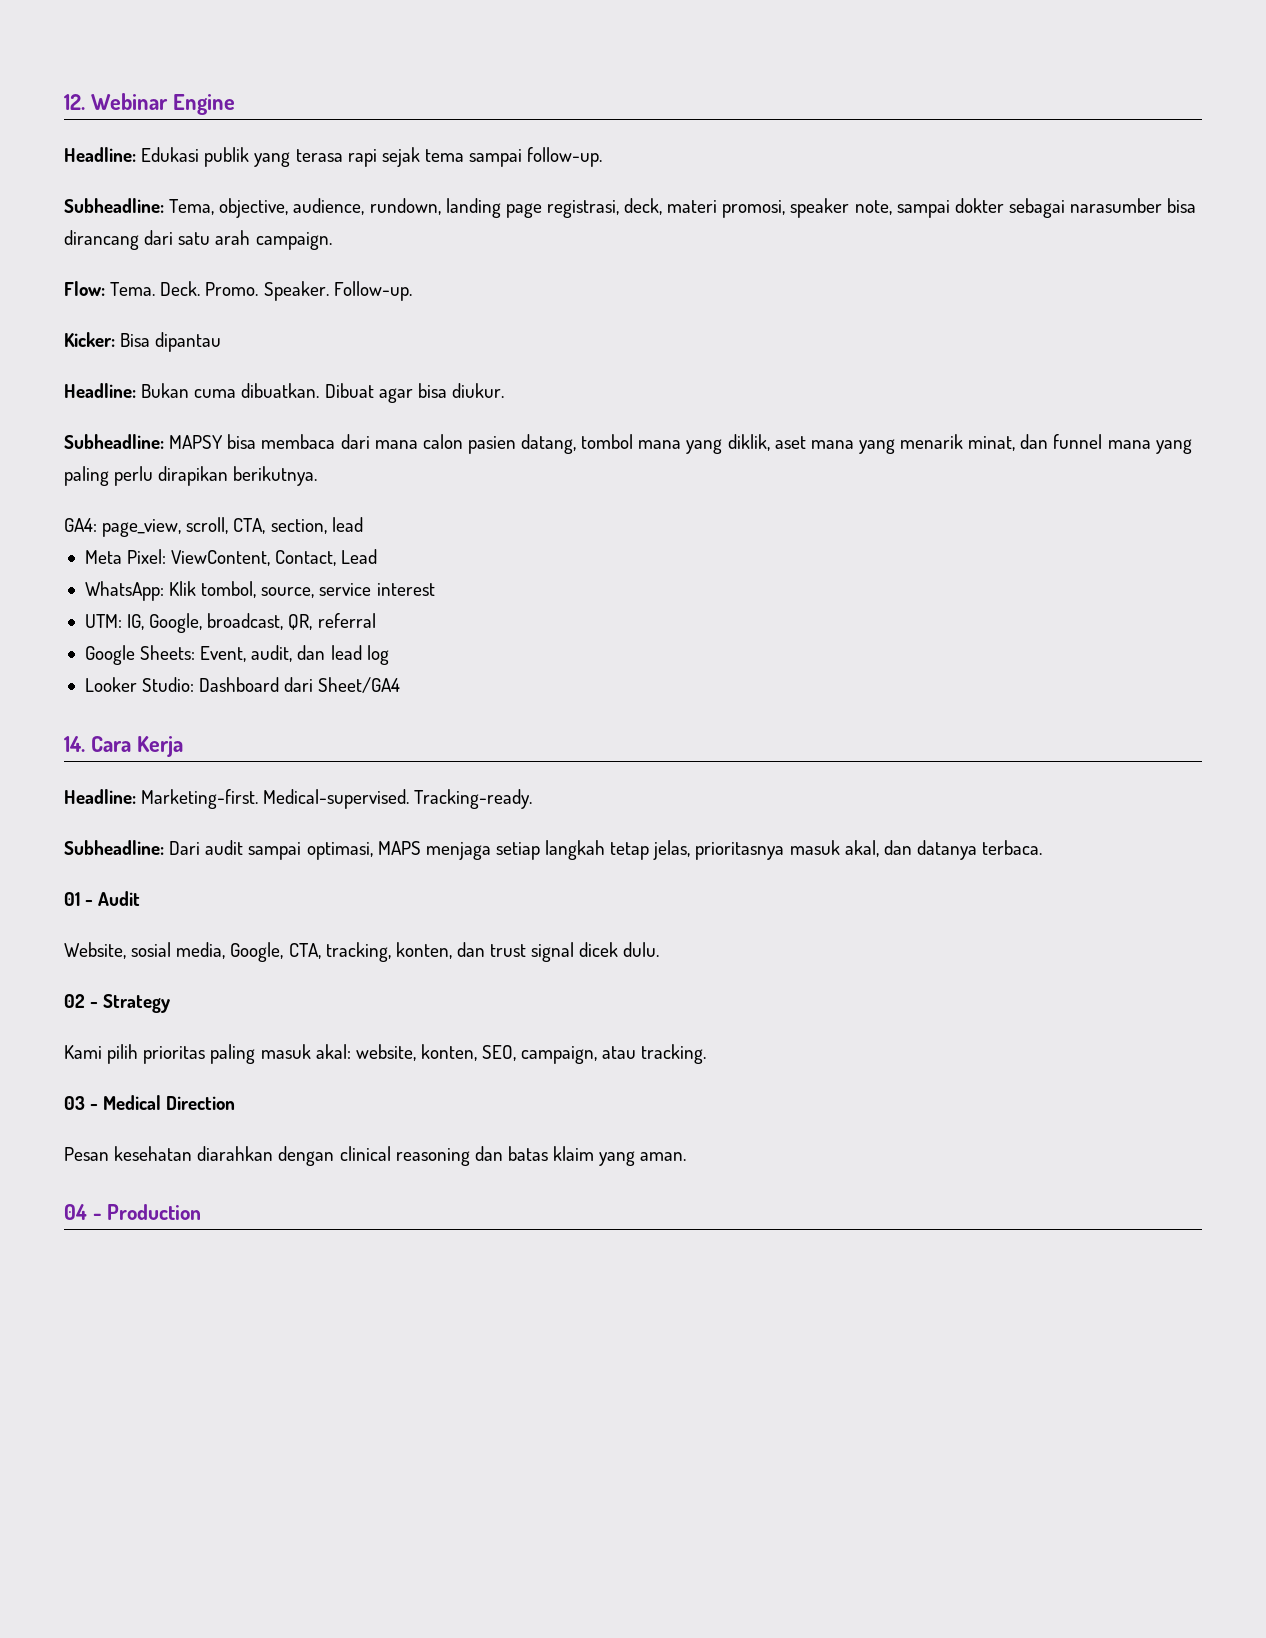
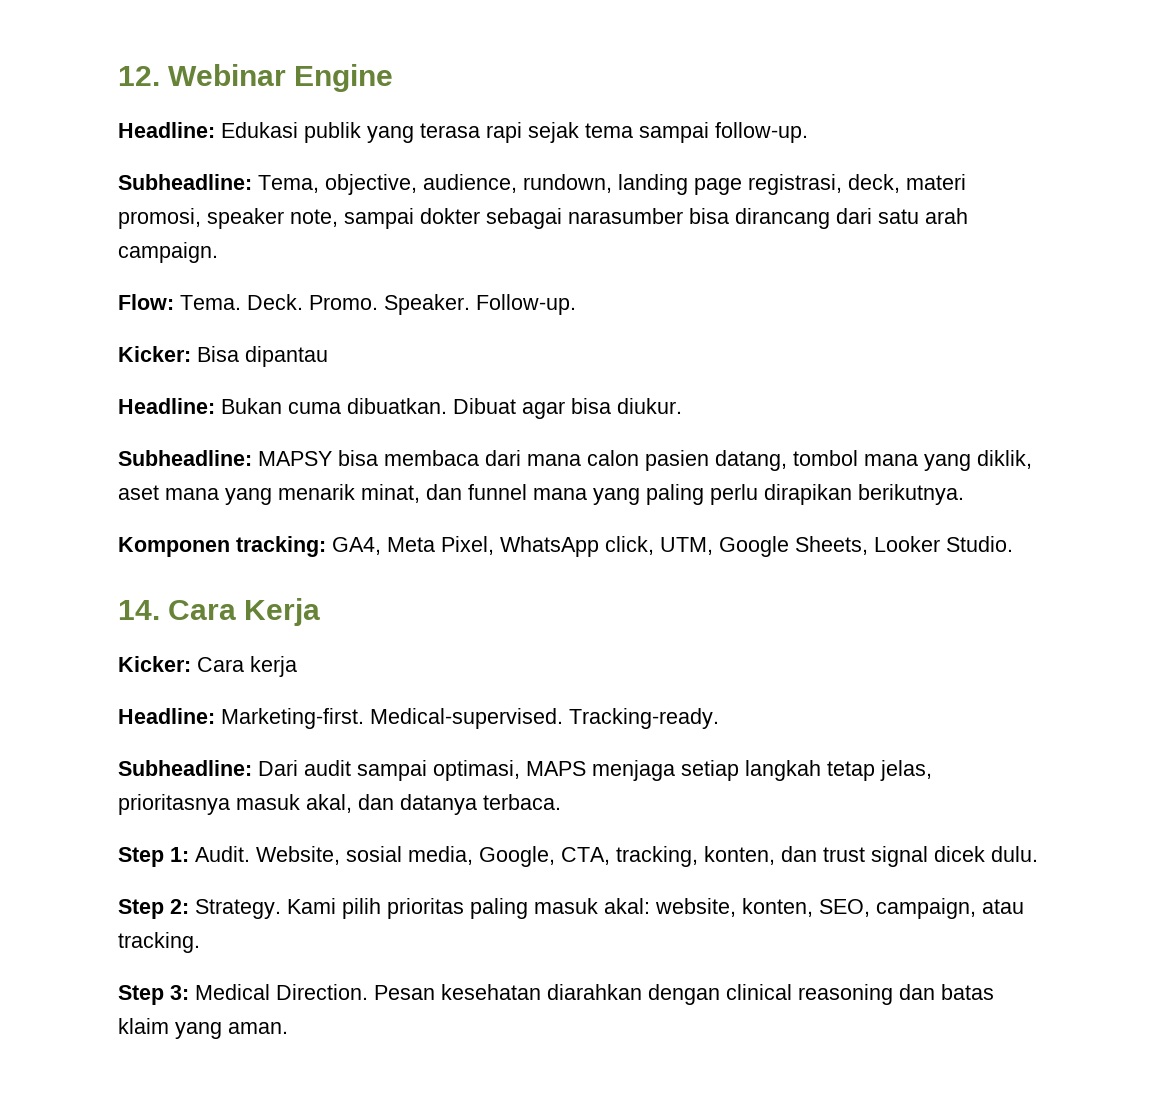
- GA4: page_view, scroll, CTA, section, lead
- Meta Pixel: ViewContent, Contact, Lead
- WhatsApp: Klik tombol, source, service interest
- UTM: IG, Google, broadcast, QR, referral
- Google Sheets: Event, audit, dan lead log
- Looker Studio: Dashboard dari Sheet/GA4
+ Komponen tracking: GA4, Meta Pixel, WhatsApp click, UTM, Google Sheets, Looker Studio.
+ Kicker: Cara kerja
- 01 - Audit
- Website, sosial media, Google, CTA, tracking, konten, dan trust signal dicek dulu.
+ Step 1: Audit. Website, sosial media, Google, CTA, tracking, konten, dan trust signal dicek dulu.
- 02 - Strategy
- Kami pilih prioritas paling masuk akal: website, konten, SEO, campaign, atau tracking.
+ Step 2: Strategy. Kami pilih prioritas paling masuk akal: website, konten, SEO, campaign, atau tracking.
- 03 - Medical Direction
- Pesan kesehatan diarahkan dengan clinical reasoning dan batas klaim yang aman.
+ Step 3: Medical Direction. Pesan kesehatan diarahkan dengan clinical reasoning dan batas klaim yang aman.
- 04 - Production

